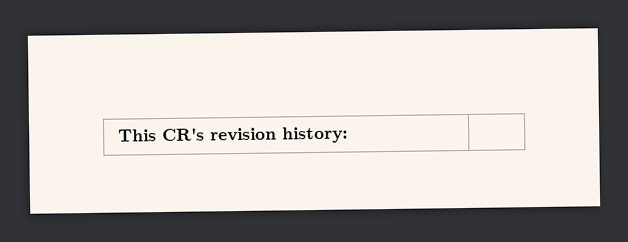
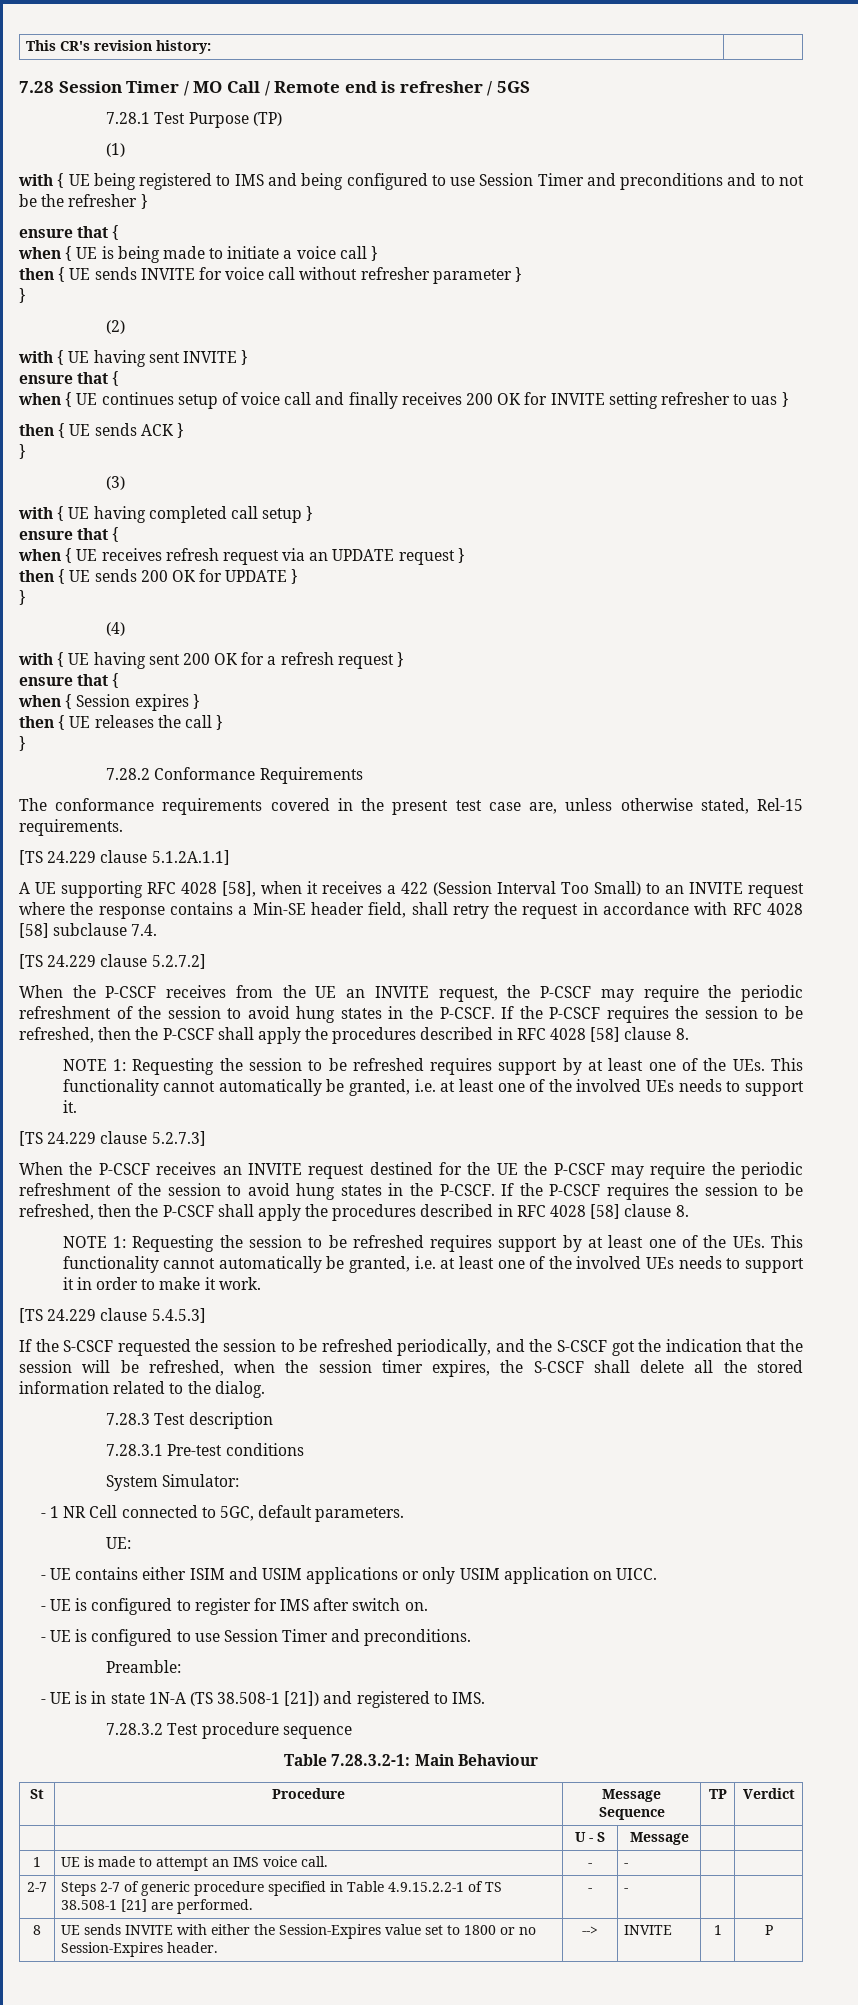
+ 7.28 Session Timer / MO Call / Remote end is refresher / 5GS
+ 7.28.1 Test Purpose (TP)
+ (1)
+ with { UE being registered to IMS and being configured to use Session Timer and preconditions and to not be the refresher }
+ ensure that {
+ when { UE is being made to initiate a voice call }
+ then { UE sends INVITE for voice call without refresher parameter }
+ }
+ (2)
+ with { UE having sent INVITE }
+ ensure that {
+ when { UE continues setup of voice call and finally receives 200 OK for INVITE setting refresher to uas }
+ then { UE sends ACK }
+ }
+ (3)
+ with { UE having completed call setup }
+ ensure that {
+ when { UE receives refresh request via an UPDATE request }
+ then { UE sends 200 OK for UPDATE }
+ }
+ (4)
+ with { UE having sent 200 OK for a refresh request }
+ ensure that {
+ when { Session expires }
+ then { UE releases the call }
+ }
+ 7.28.2 Conformance Requirements
+ The conformance requirements covered in the present test case are, unless otherwise stated, Rel-15 requirements.
+ [TS 24.229 clause 5.1.2A.1.1]
+ A UE supporting RFC 4028 [58], when it receives a 422 (Session Interval Too Small) to an INVITE request where the response contains a Min-SE header field, shall retry the request in accordance with RFC 4028 [58] subclause 7.4.
+ [TS 24.229 clause 5.2.7.2]
+ When the P-CSCF receives from the UE an INVITE request, the P-CSCF may require the periodic refreshment of the session to avoid hung states in the P-CSCF. If the P-CSCF requires the session to be refreshed, then the P-CSCF shall apply the procedures described in RFC 4028 [58] clause 8.
+ NOTE 1: Requesting the session to be refreshed requires support by at least one of the UEs. This functionality cannot automatically be granted, i.e. at least one of the involved UEs needs to support it.
+ [TS 24.229 clause 5.2.7.3]
+ When the P-CSCF receives an INVITE request destined for the UE the P-CSCF may require the periodic refreshment of the session to avoid hung states in the P-CSCF. If the P-CSCF requires the session to be refreshed, then the P-CSCF shall apply the procedures described in RFC 4028 [58] clause 8.
+ NOTE 1: Requesting the session to be refreshed requires support by at least one of the UEs. This functionality cannot automatically be granted, i.e. at least one of the involved UEs needs to support it in order to make it work.
+ [TS 24.229 clause 5.4.5.3]
+ If the S-CSCF requested the session to be refreshed periodically, and the S-CSCF got the indication that the session will be refreshed, when the session timer expires, the S-CSCF shall delete all the stored information related to the dialog.
+ 7.28.3 Test description
+ 7.28.3.1 Pre-test conditions
+ System Simulator:
+ - 1 NR Cell connected to 5GC, default parameters.
+ UE:
+ - UE contains either ISIM and USIM applications or only USIM application on UICC.
+ - UE is configured to register for IMS after switch on.
+ - UE is configured to use Session Timer and preconditions.
+ Preamble:
+ - UE is in state 1N-A (TS 38.508-1 [21]) and registered to IMS.
+ 7.28.3.2 Test procedure sequence
+ Table 7.28.3.2-1: Main Behaviour
+ St | Procedure | Message Sequence | TP | Verdict
+ | | U - S | Message | |
+ 1 | UE is made to attempt an IMS voice call. | - | - | |
+ 2-7 | Steps 2-7 of generic procedure specified in Table 4.9.15.2.2-1 of TS 38.508-1 [21] are performed. | - | - | |
+ 8 | UE sends INVITE with either the Session-Expires value set to 1800 or no Session-Expires header. | --> | INVITE | 1 | P

